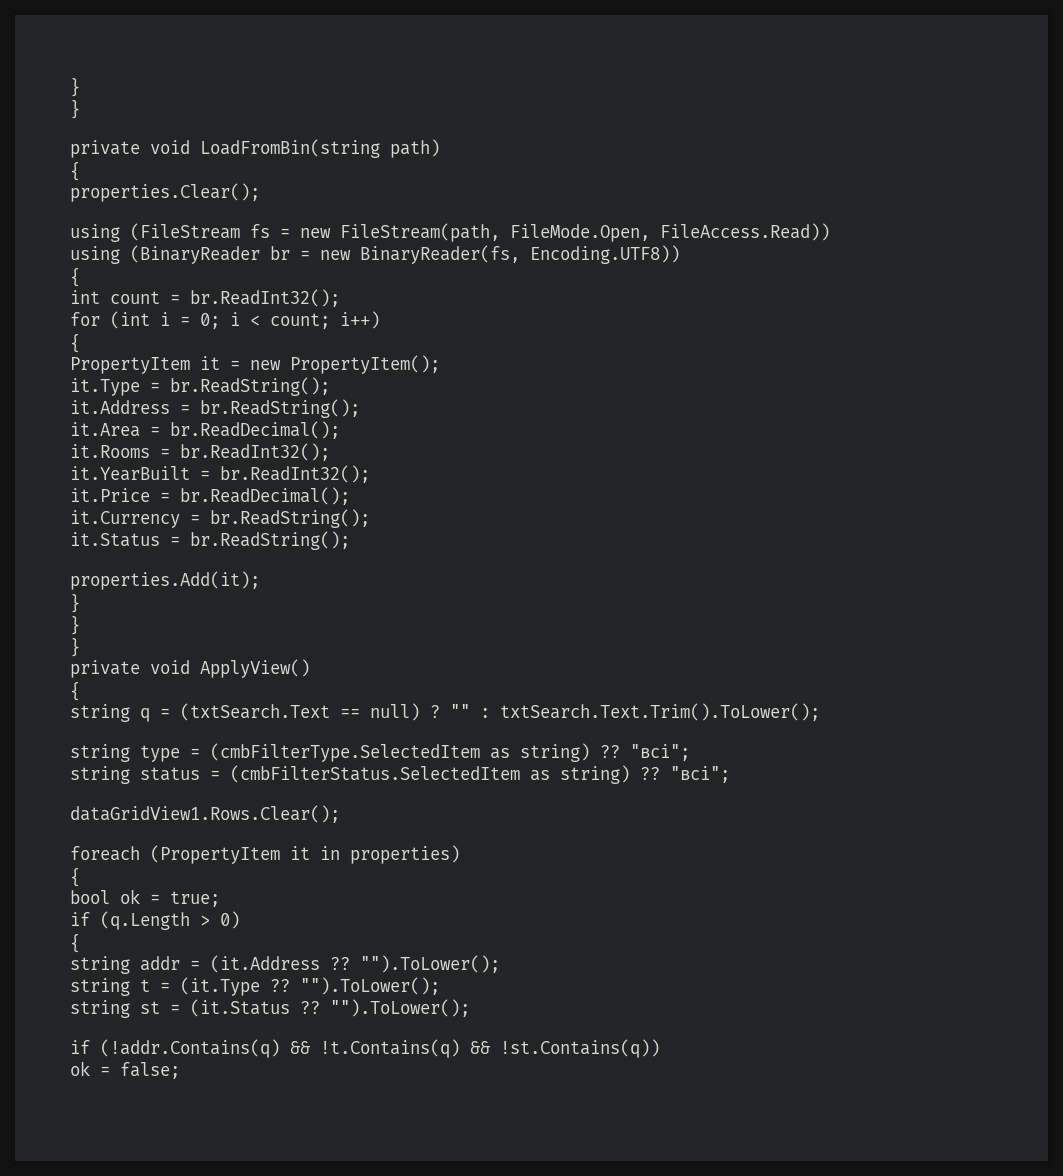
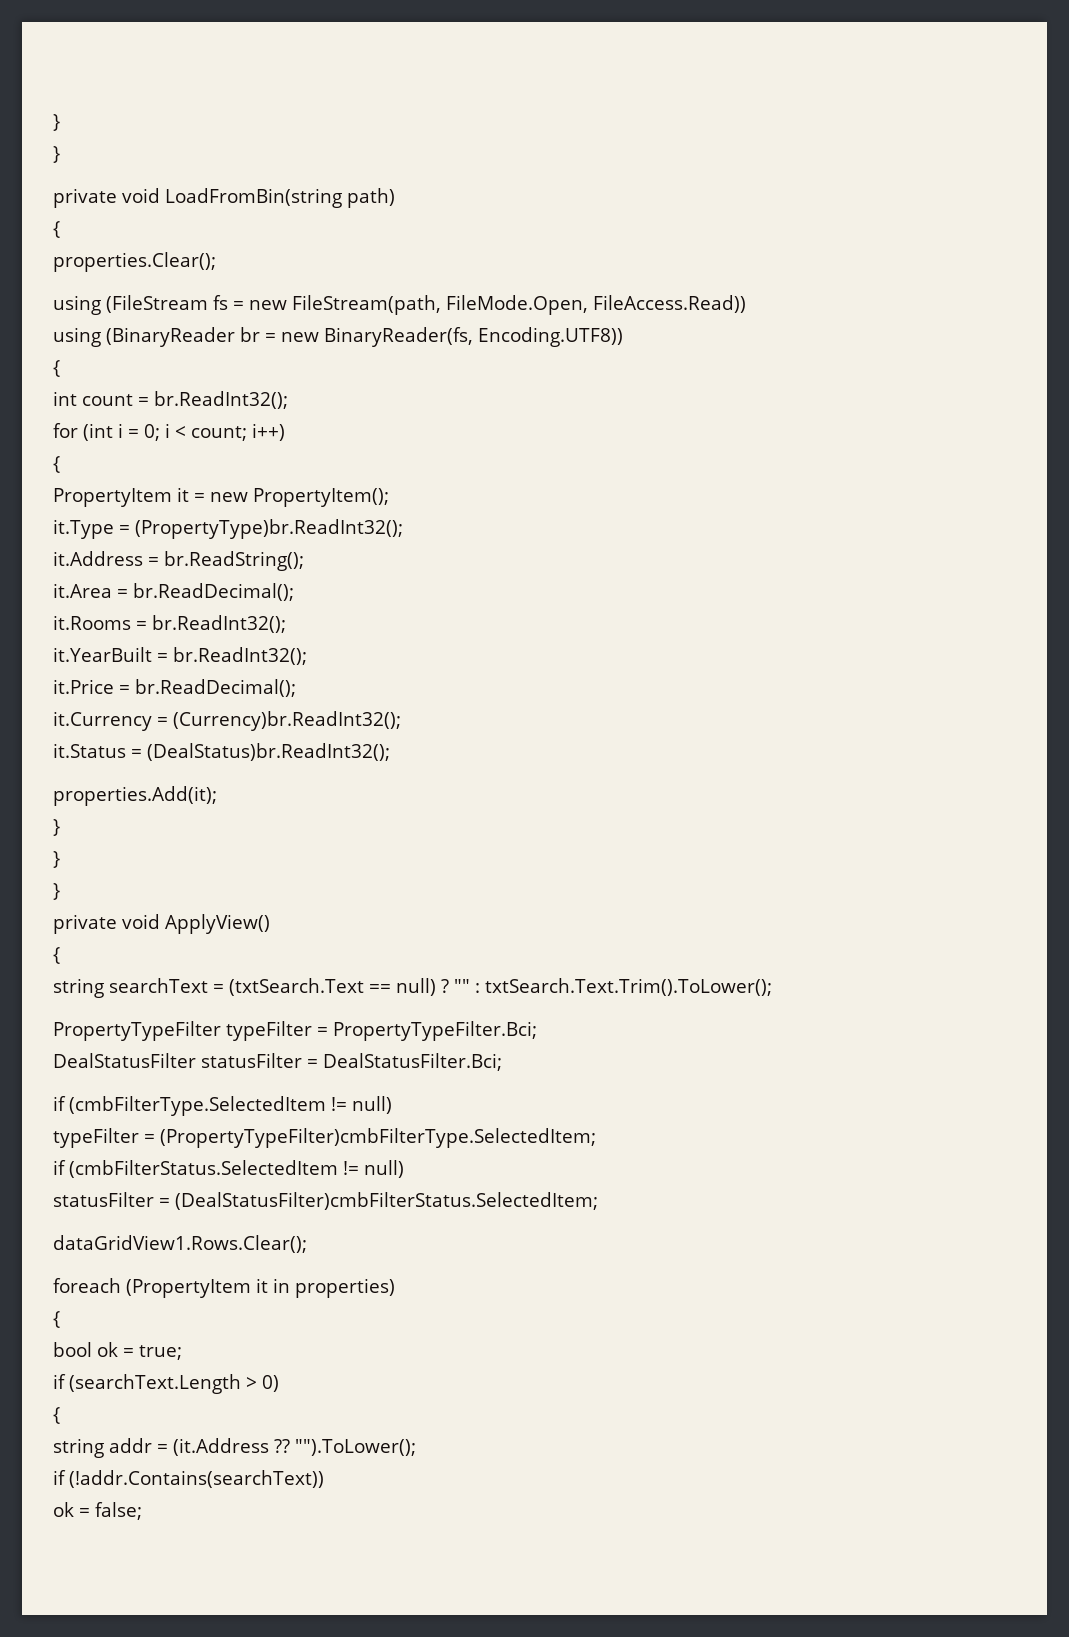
- it.Type = br.ReadString();
+ it.Type = (PropertyType)br.ReadInt32();
- it.Currency = br.ReadString();
+ it.Currency = (Currency)br.ReadInt32();
- it.Status = br.ReadString();
+ it.Status = (DealStatus)br.ReadInt32();
- string q = (txtSearch.Text == null) ?
+ string searchText = (txtSearch.Text == null) ?
- string type = (cmbFilterType.SelectedItem as string) ?? "всі";
- string status = (cmbFilterStatus.SelectedItem as string) ?? "всі";
+ PropertyTypeFilter typeFilter = PropertyTypeFilter.Всі;
+ DealStatusFilter statusFilter = DealStatusFilter.Всі;
+ if (cmbFilterType.SelectedItem != null)
+ typeFilter = (PropertyTypeFilter)cmbFilterType.SelectedItem;
+ if (cmbFilterStatus.SelectedItem != null)
+ statusFilter = (DealStatusFilter)cmbFilterStatus.SelectedItem;
- if (q.Length > 0)
+ if (searchText.Length > 0)
- string t = (it.Type ?? "").ToLower();
- string st = (it.Status ?? "").ToLower();
- if (!addr.Contains(q) && !t.Contains(q) && !st.Contains(q))
+ if (!addr.Contains(searchText))

